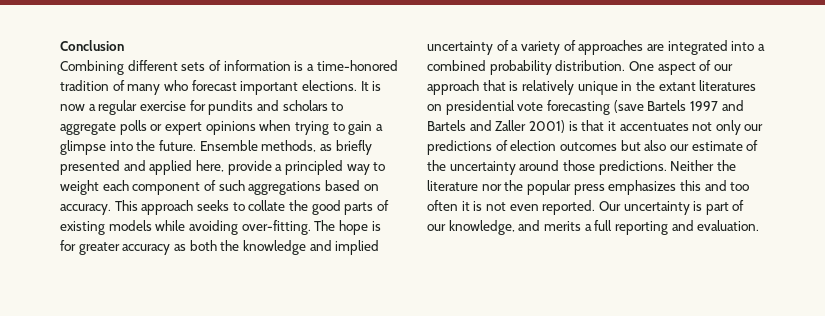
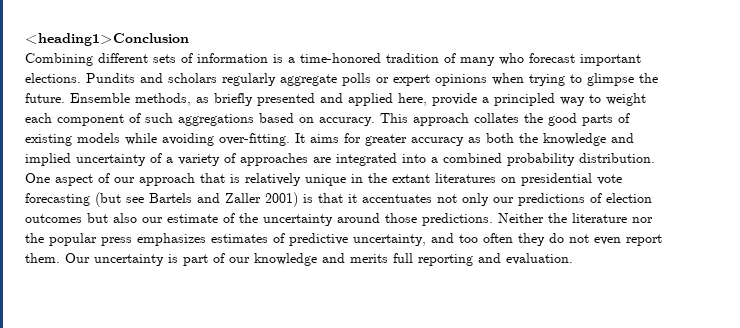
- Conclusion
+ <heading1>Conclusion
- It is now a regular exercise for pundits and scholars to aggregate polls or expert opinions when trying to gain a glimpse into the future.
+ Pundits and scholars regularly aggregate polls or expert opinions when trying to glimpse the future.
- This approach seeks to collate the good parts of existing models while avoiding over-fitting.
+ This approach collates the good parts of existing models while avoiding over-fitting.
- The hope is for greater accuracy as both the knowledge and implied uncertainty of a variety of approaches are integrated into a combined probability distribution.
+ It aims for greater accuracy as both the knowledge and implied uncertainty of a variety of approaches are integrated into a combined probability distribution.
- One aspect of our approach that is relatively unique in the extant literatures on presidential vote forecasting (save Bartels 1997 and Bartels and Zaller 2001) is that it accentuates not only our predictions of election outcomes but also our estimate of the uncertainty around those predictions.
+ One aspect of our approach that is relatively unique in the extant literatures on presidential vote forecasting (but see Bartels and Zaller 2001) is that it accentuates not only our predictions of election outcomes but also our estimate of the uncertainty around those predictions.
- Neither the literature nor the popular press emphasizes this and too often it is not even reported.
+ Neither the literature nor the popular press emphasizes estimates of predictive uncertainty, and too often they do not even report them.
- Our uncertainty is part of our knowledge, and merits a full reporting and evaluation.
+ Our uncertainty is part of our knowledge and merits full reporting and evaluation.

